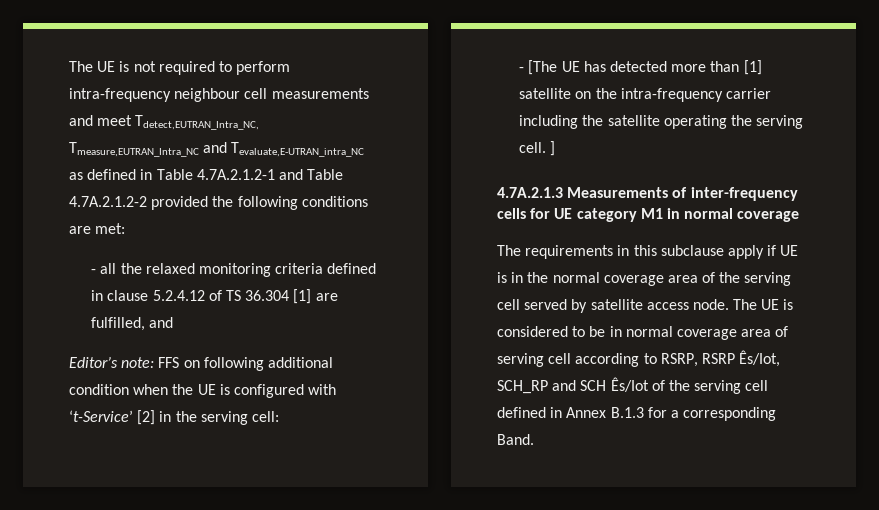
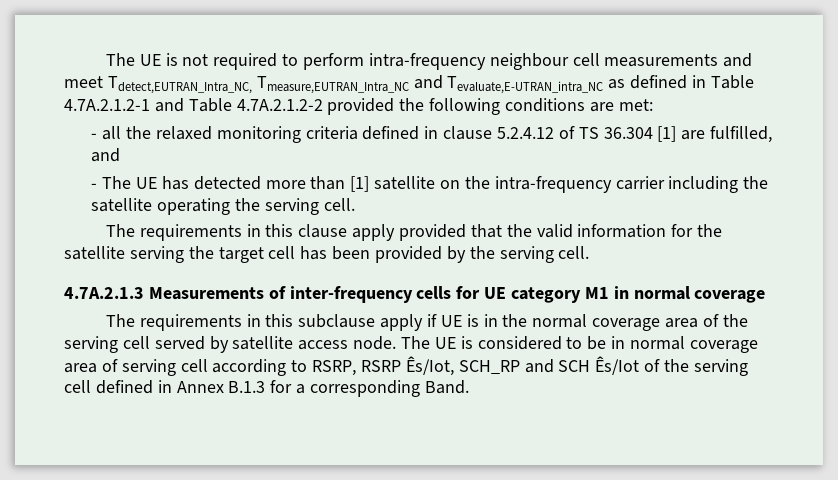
- Editor’s note: FFS on following additional condition when the UE is configured with ‘t-Service’ [2] in the serving cell:
- - [The UE has detected more than [1] satellite on the intra-frequency carrier including the satellite operating the serving cell. ]
+ - The UE has detected more than [1] satellite on the intra-frequency carrier including the satellite operating the serving cell.
+ The requirements in this clause apply provided that the valid information for the satellite serving the target cell has been provided by the serving cell.

